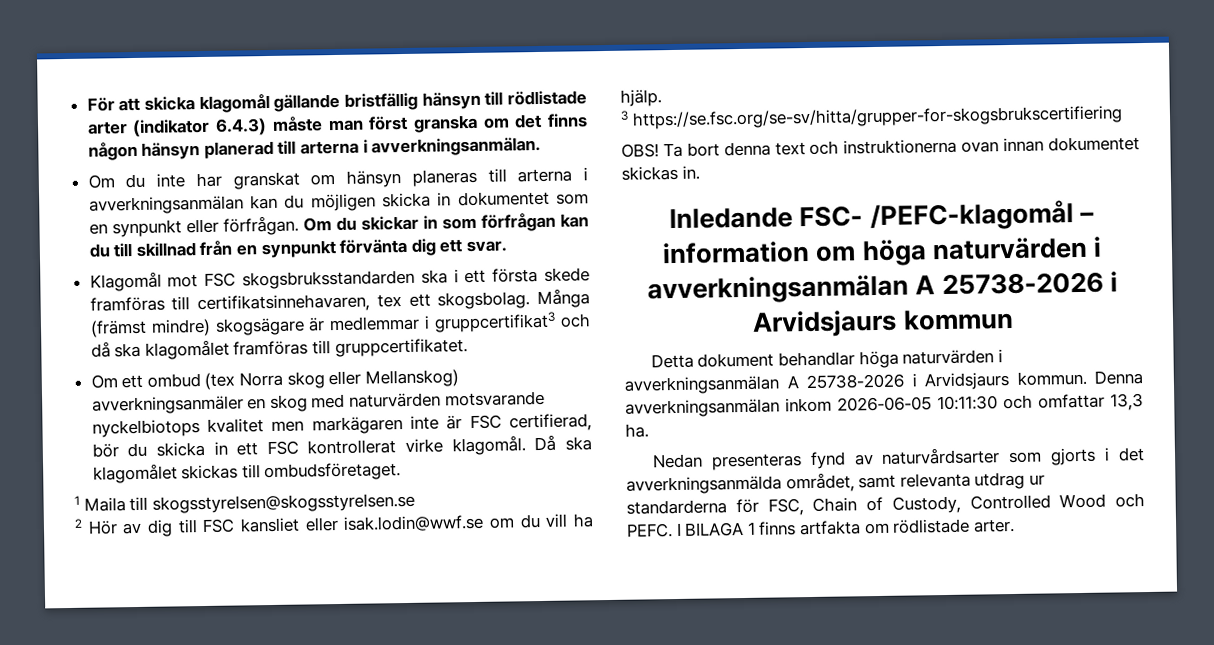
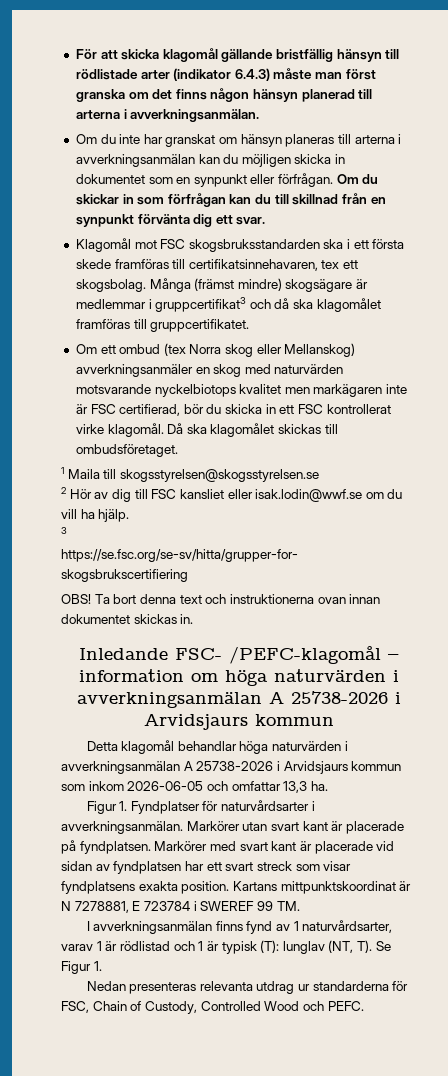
- Detta dokument behandlar höga naturvärden i avverkningsanmälan A 25738-2026 i Arvidsjaurs kommun. Denna avverkningsanmälan inkom 2026-06-05 10:11:30 och omfattar 13,3 ha.
+ Detta klagomål behandlar höga naturvärden i avverkningsanmälan A 25738-2026 i Arvidsjaurs kommun som inkom 2026-06-05 och omfattar 13,3 ha.
- Nedan presenteras fynd av naturvårdsarter som gjorts i det avverkningsanmälda området, samt relevanta utdrag ur standarderna för FSC, Chain of Custody, Controlled Wood och PEFC. I BILAGA 1 finns artfakta om rödlistade arter.
+ Figur 1. Fyndplatser för naturvårdsarter i avverkningsanmälan. Markörer utan svart kant är placerade på fyndplatsen. Markörer med svart kant är placerade vid sidan av fyndplatsen har ett svart streck som visar fyndplatsens exakta position. Kartans mittpunktskoordinat är N 7278881, E 723784 i SWEREF 99 TM.
+ I avverkningsanmälan finns fynd av 1 naturvårdsarter, varav 1 är rödlistad och 1 är typisk (T): lunglav (NT, T). Se Figur 1.
+ Nedan presenteras relevanta utdrag ur standarderna för FSC, Chain of Custody, Controlled Wood och PEFC.

